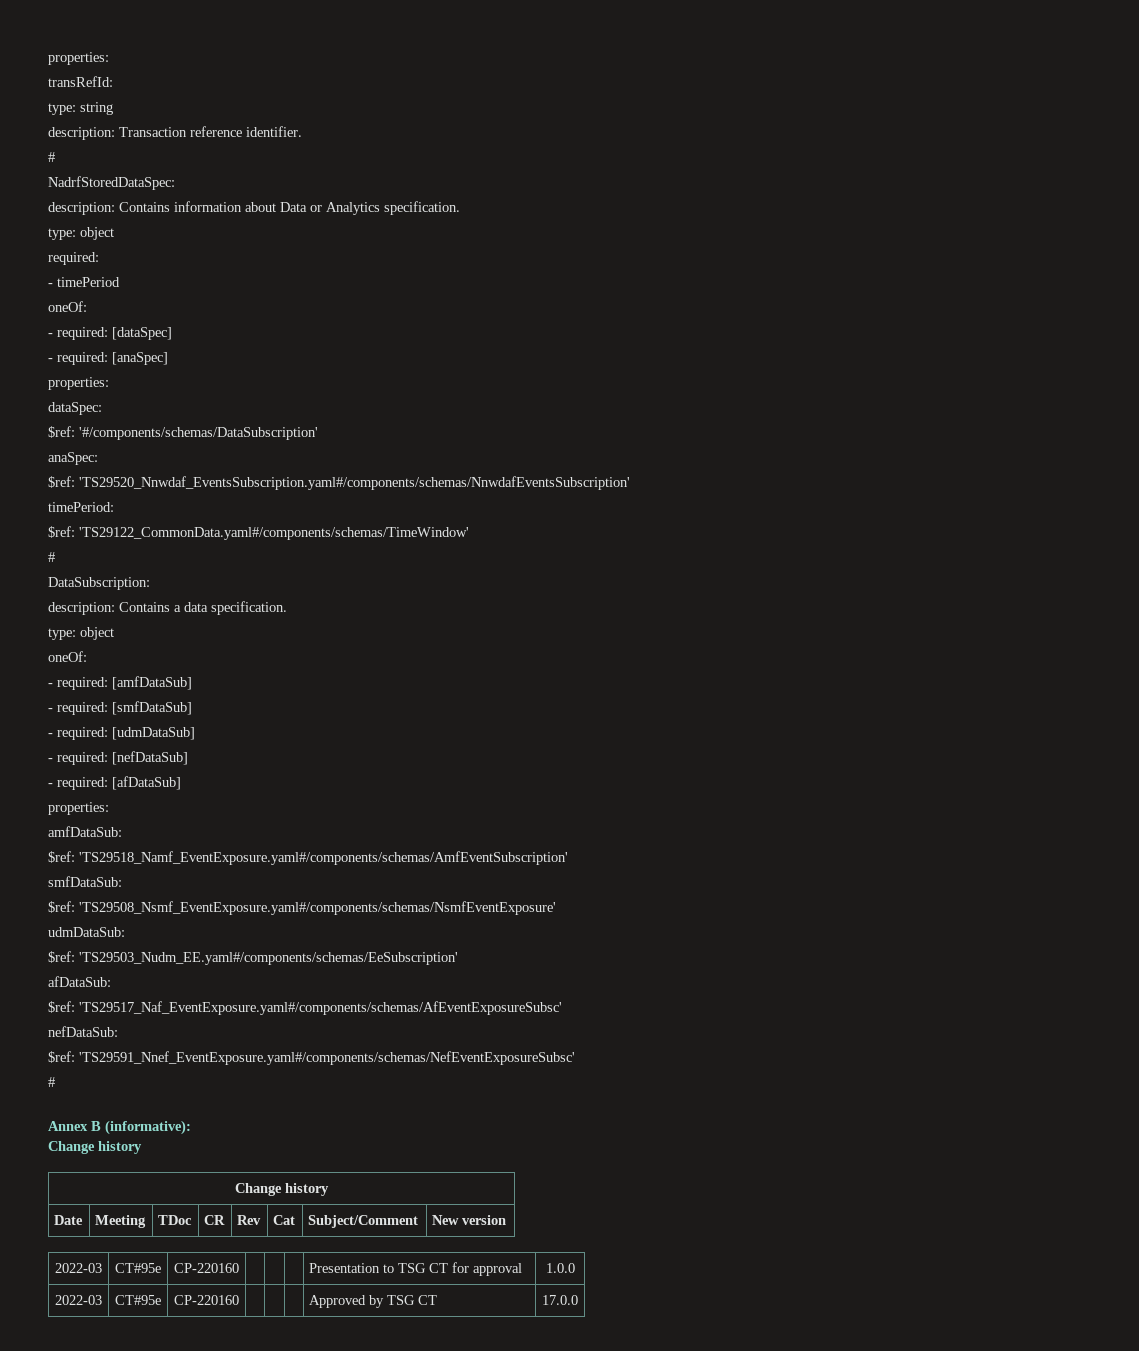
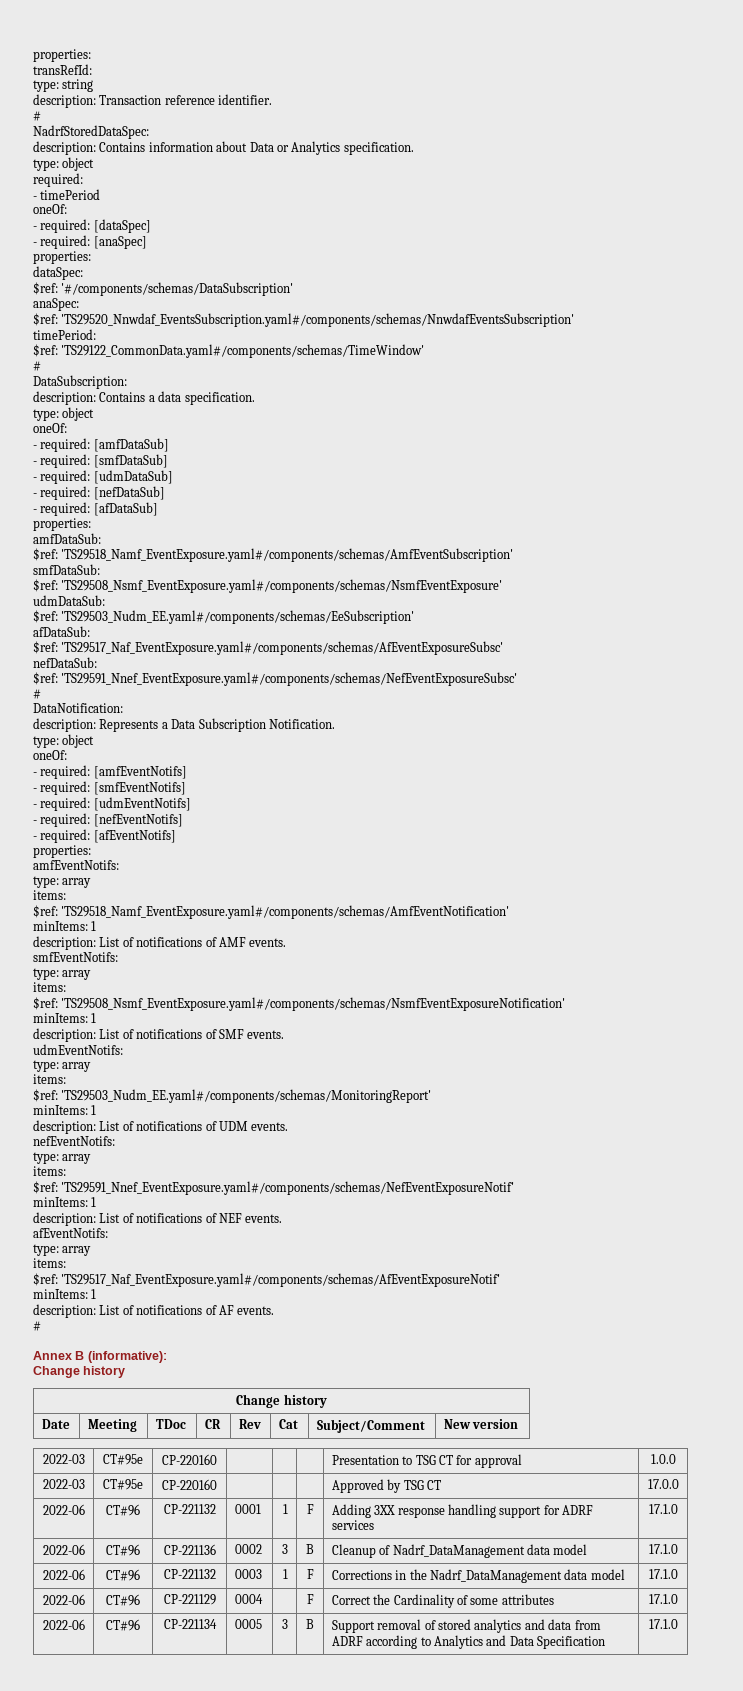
+ DataNotification:
+ description: Represents a Data Subscription Notification.
+ type: object
+ oneOf:
+ - required: [amfEventNotifs]
+ - required: [smfEventNotifs]
+ - required: [udmEventNotifs]
+ - required: [nefEventNotifs]
+ - required: [afEventNotifs]
+ properties:
+ amfEventNotifs:
+ type: array
+ items:
+ $ref: 'TS29518_Namf_EventExposure.yaml#/components/schemas/AmfEventNotification'
+ minItems: 1
+ description: List of notifications of AMF events.
+ smfEventNotifs:
+ type: array
+ items:
+ $ref: 'TS29508_Nsmf_EventExposure.yaml#/components/schemas/NsmfEventExposureNotification'
+ minItems: 1
+ description: List of notifications of SMF events.
+ udmEventNotifs:
+ type: array
+ items:
+ $ref: 'TS29503_Nudm_EE.yaml#/components/schemas/MonitoringReport'
+ minItems: 1
+ description: List of notifications of UDM events.
+ nefEventNotifs:
+ type: array
+ items:
+ $ref: 'TS29591_Nnef_EventExposure.yaml#/components/schemas/NefEventExposureNotif'
+ minItems: 1
+ description: List of notifications of NEF events.
+ afEventNotifs:
+ type: array
+ items:
+ $ref: 'TS29517_Naf_EventExposure.yaml#/components/schemas/AfEventExposureNotif'
+ minItems: 1
+ description: List of notifications of AF events.
+ #
+ 2022-06 | CT#96 | CP-221132 | 0001 | 1 | F | Adding 3XX response handling support for ADRF services | 17.1.0
+ 2022-06 | CT#96 | CP-221136 | 0002 | 3 | B | Cleanup of Nadrf_DataManagement data model | 17.1.0
+ 2022-06 | CT#96 | CP-221132 | 0003 | 1 | F | Corrections in the Nadrf_DataManagement data model | 17.1.0
+ 2022-06 | CT#96 | CP-221129 | 0004 | | F | Correct the Cardinality of some attributes | 17.1.0
+ 2022-06 | CT#96 | CP-221134 | 0005 | 3 | B | Support removal of stored analytics and data from ADRF according to Analytics and Data Specification | 17.1.0

